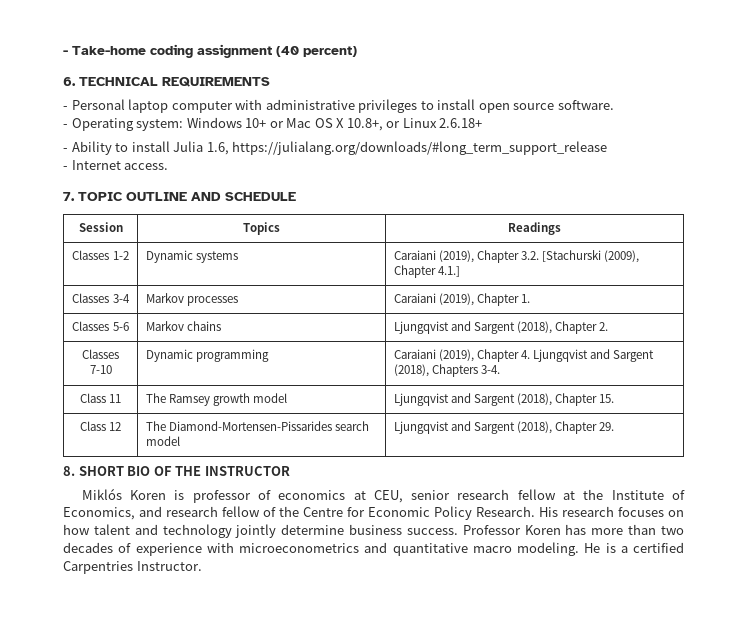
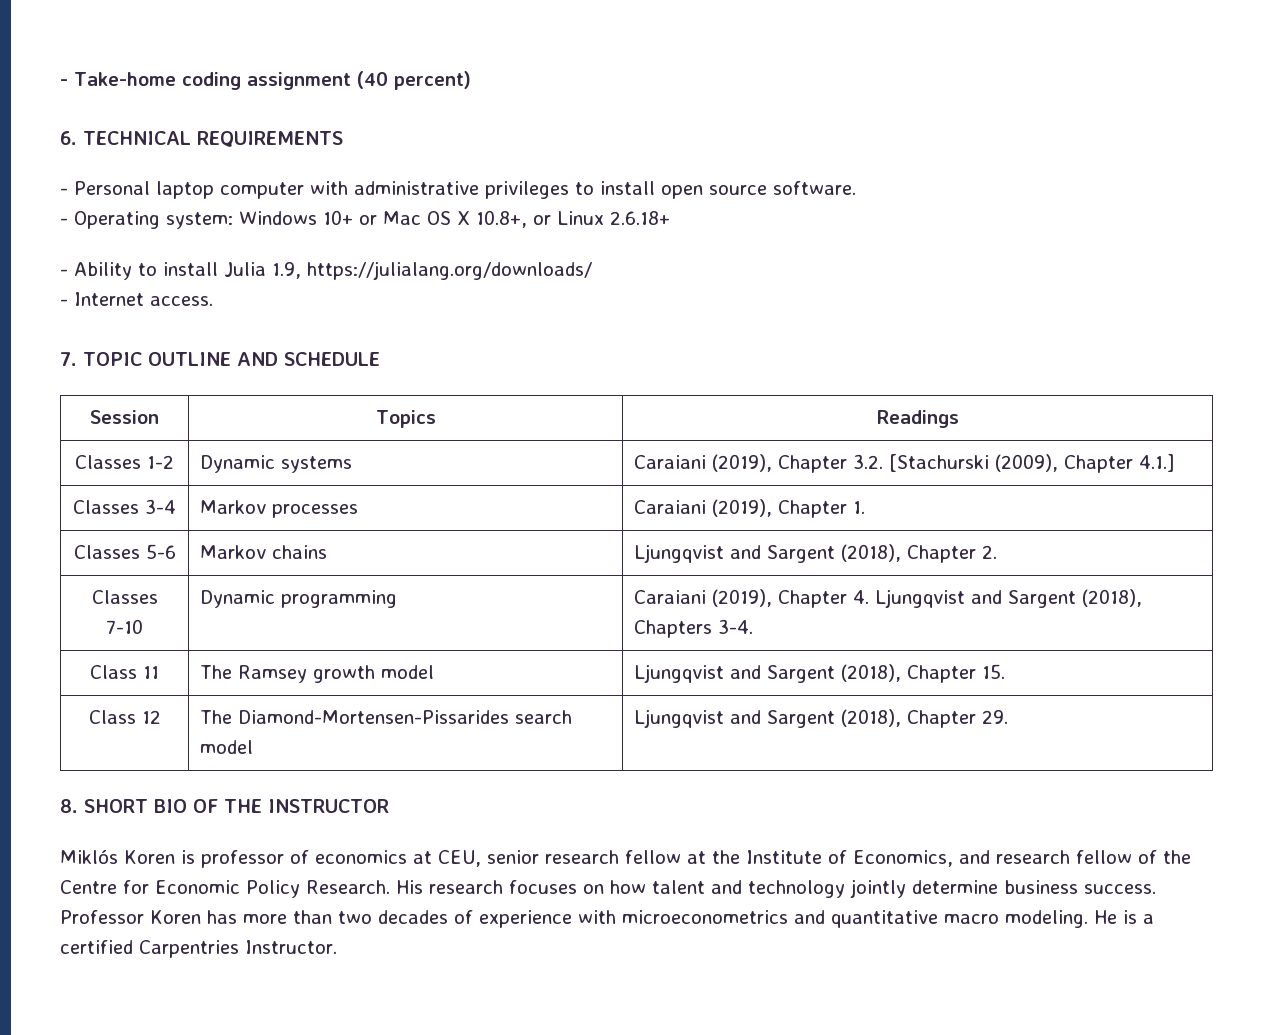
- - Ability to install Julia 1.6, https://julialang.org/downloads/#long_term_support_release
+ - Ability to install Julia 1.9, https://julialang.org/downloads/

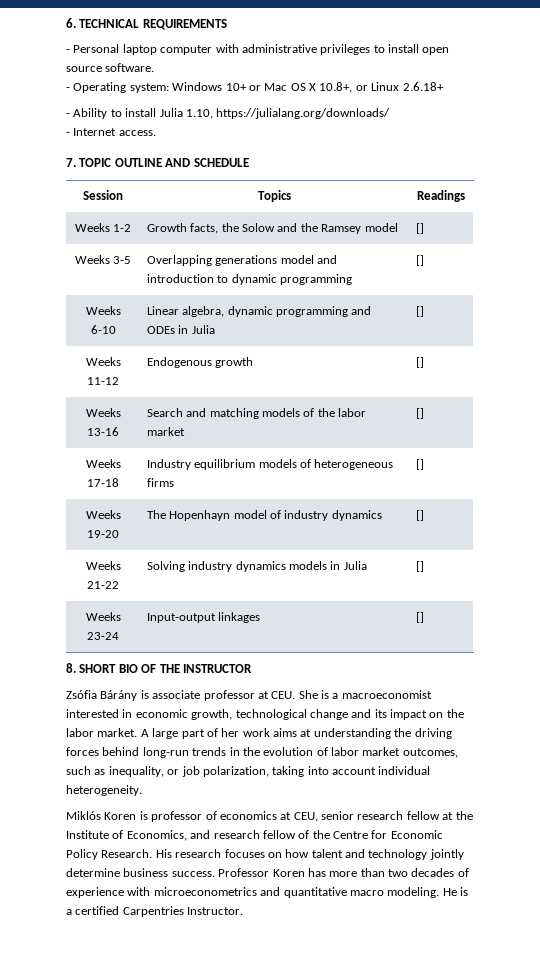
- - Take-home coding assignment (40 percent)
- - Ability to install Julia 1.9, https://julialang.org/downloads/
+ - Ability to install Julia 1.10, https://julialang.org/downloads/
- Classes 1-2 | Dynamic systems | Caraiani (2019), Chapter 3.2. [Stachurski (2009), Chapter 4.1.]
- Classes 3-4 | Markov processes | Caraiani (2019), Chapter 1.
- Classes 5-6 | Markov chains | Ljungqvist and Sargent (2018), Chapter 2.
- Classes 7-10 | Dynamic programming | Caraiani (2019), Chapter 4. Ljungqvist and Sargent (2018), Chapters 3-4.
- Class 11 | The Ramsey growth model | Ljungqvist and Sargent (2018), Chapter 15.
- Class 12 | The Diamond-Mortensen-Pissarides search model | Ljungqvist and Sargent (2018), Chapter 29.
+ Weeks 1-2 | Growth facts, the Solow and the Ramsey model | []
+ Weeks 3-5 | Overlapping generations model and introduction to dynamic programming | []
+ Weeks 6-10 | Linear algebra, dynamic programming and ODEs in Julia | []
+ Weeks 11-12 | Endogenous growth | []
+ Weeks 13-16 | Search and matching models of the labor market | []
+ Weeks 17-18 | Industry equilibrium models of heterogeneous firms | []
+ Weeks 19-20 | The Hopenhayn model of industry dynamics | []
+ Weeks 21-22 | Solving industry dynamics models in Julia | []
+ Weeks 23-24 | Input-output linkages | []
+ Zsófia Bárány is associate professor at CEU. She is a macroeconomist interested in economic growth, technological change and its impact on the labor market. A large part of her work aims at understanding the driving forces behind long-run trends in the evolution of labor market outcomes, such as inequality, or job polarization, taking into account individual heterogeneity.

